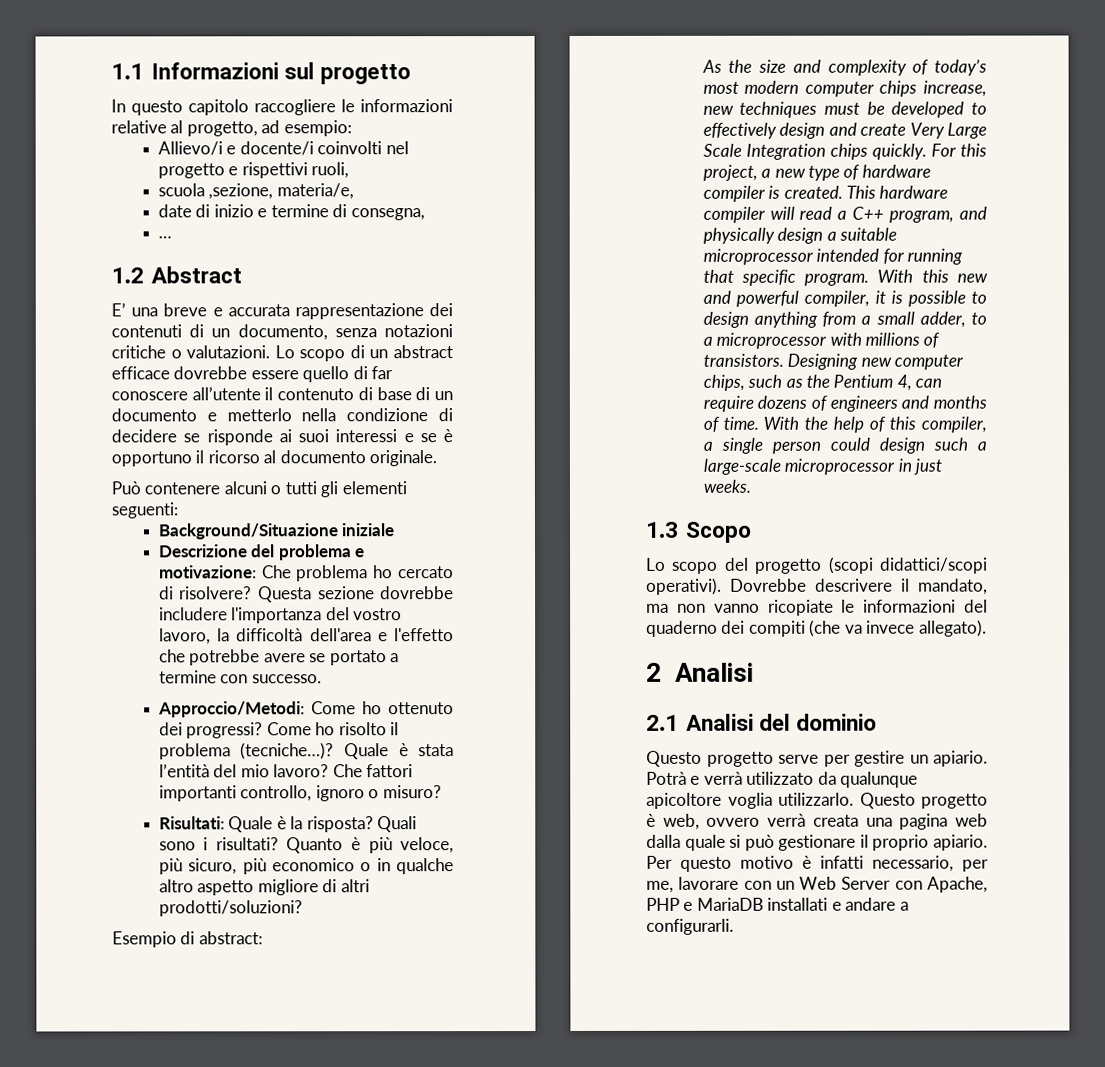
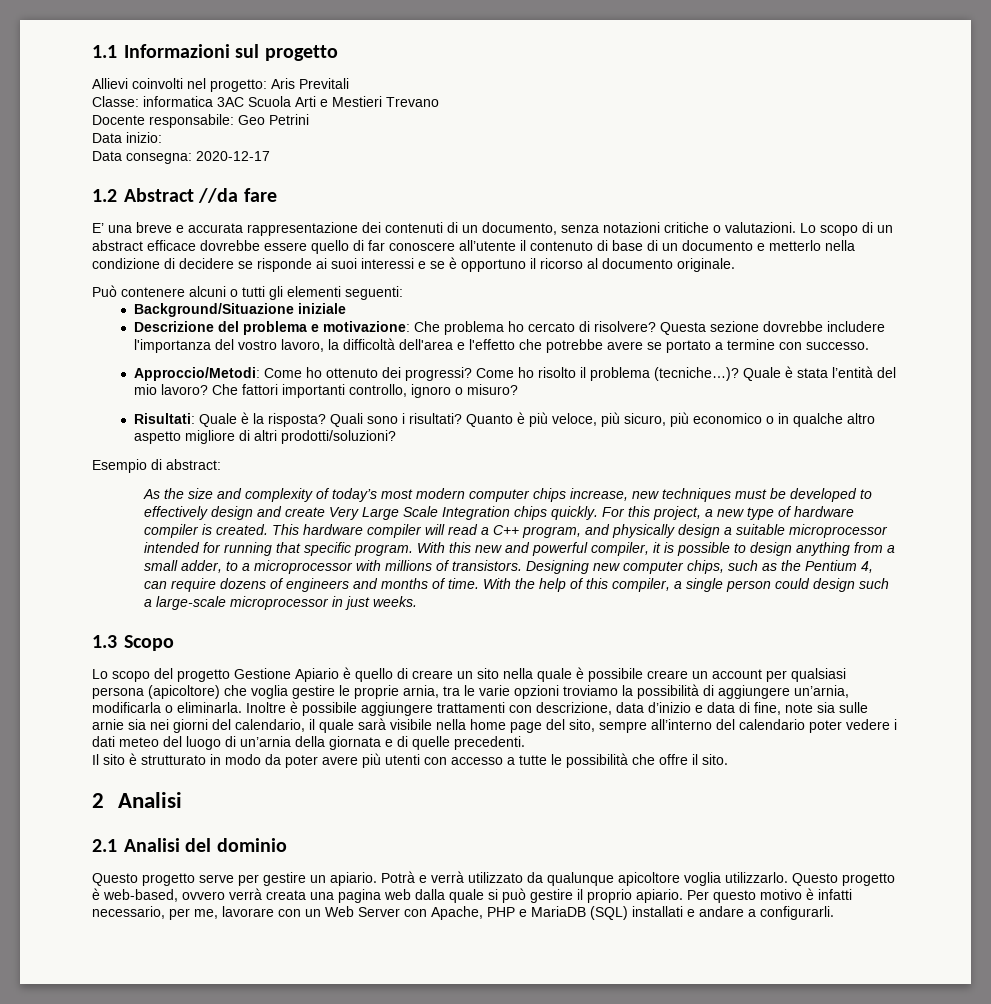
- In questo capitolo raccogliere le informazioni relative al progetto, ad esempio:
- Allievo/i e docente/i coinvolti nel progetto e rispettivi ruoli,
- scuola ,sezione, materia/e,
- date di inizio e termine di consegna,
- …
+ Allievi coinvolti nel progetto: Aris Previtali
+ Classe: informatica 3AC Scuola Arti e Mestieri Trevano
+ Docente responsabile: Geo Petrini
+ Data inizio:
+ Data consegna: 2020-12-17
- 1.2 Abstract
+ 1.2 Abstract //da fare
- Lo scopo del progetto (scopi didattici/scopi operativi). Dovrebbe descrivere il mandato, ma non vanno ricopiate le informazioni del quaderno dei compiti (che va invece allegato).
+ Lo scopo del progetto Gestione Apiario è quello di creare un sito nella quale è possibile creare un account per qualsiasi persona (apicoltore) che voglia gestire le proprie arnia, tra le varie opzioni troviamo la possibilità di aggiungere un’arnia, modificarla o eliminarla. Inoltre è possibile aggiungere trattamenti con descrizione, data d’inizio e data di fine, note sia sulle arnie sia nei giorni del calendario, il quale sarà visibile nella home page del sito, sempre all’interno del calendario poter vedere i dati meteo del luogo di un’arnia della giornata e di quelle precedenti.
+ Il sito è strutturato in modo da poter avere più utenti con accesso a tutte le possibilità che offre il sito.
- Questo progetto è web, ovvero verrà creata una pagina web dalla quale si può gestionare il proprio apiario.
+ Questo progetto è web-based, ovvero verrà creata una pagina web dalla quale si può gestire il proprio apiario.
- Per questo motivo è infatti necessario, per me, lavorare con un Web Server con Apache, PHP e MariaDB installati e andare a configurarli.
+ Per questo motivo è infatti necessario, per me, lavorare con un Web Server con Apache, PHP e MariaDB (SQL) installati e andare a configurarli.

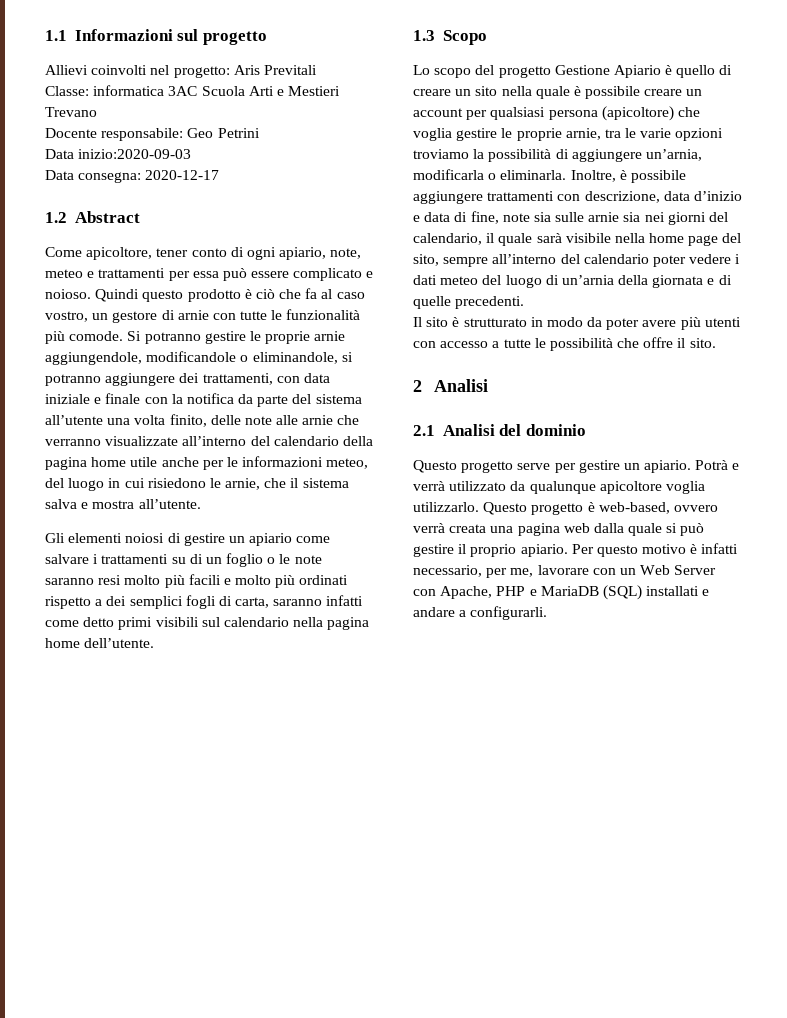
- Data inizio:
+ Data inizio:2020-09-03
- 1.2 Abstract //da fare
- E’ una breve e accurata rappresentazione dei contenuti di un documento, senza notazioni critiche o valutazioni. Lo scopo di un abstract efficace dovrebbe essere quello di far conoscere all’utente il contenuto di base di un documento e metterlo nella condizione di decidere se risponde ai suoi interessi e se è opportuno il ricorso al documento originale.
- Può contenere alcuni o tutti gli elementi seguenti:
- Background/Situazione iniziale
- Descrizione del problema e motivazione: Che problema ho cercato di risolvere? Questa sezione dovrebbe includere l'importanza del vostro lavoro, la difficoltà dell'area e l'effetto che potrebbe avere se portato a termine con successo.
- Approccio/Metodi: Come ho ottenuto dei progressi? Come ho risolto il problema (tecniche…)? Quale è stata l’entità del mio lavoro? Che fattori importanti controllo, ignoro o misuro?
- Risultati: Quale è la risposta? Quali sono i risultati? Quanto è più veloce, più sicuro, più economico o in qualche altro aspetto migliore di altri prodotti/soluzioni?
- Esempio di abstract:
- As the size and complexity of today’s most modern computer chips increase, new techniques must be developed to effectively design and create Very Large Scale Integration chips quickly. For this project, a new type of hardware compiler is created. This hardware compiler will read a C++ program, and physically design a suitable microprocessor intended for running that specific program. With this new and powerful compiler, it is possible to design anything from a small adder, to a microprocessor with millions of transistors. Designing new computer chips, such as the Pentium 4, can require dozens of engineers and months of time. With the help of this compiler, a single person could design such a large-scale microprocessor in just weeks.
+ 1.2 Abstract
+ Come apicoltore, tener conto di ogni apiario, note, meteo e trattamenti per essa può essere complicato e noioso. Quindi questo prodotto è ciò che fa al caso vostro, un gestore di arnie con tutte le funzionalità più comode. Si potranno gestire le proprie arnie aggiungendole, modificandole o eliminandole, si potranno aggiungere dei trattamenti, con data iniziale e finale con la notifica da parte del sistema all’utente una volta finito, delle note alle arnie che verranno visualizzate all’interno del calendario della pagina home utile anche per le informazioni meteo, del luogo in cui risiedono le arnie, che il sistema salva e mostra all’utente.
+ Gli elementi noiosi di gestire un apiario come salvare i trattamenti su di un foglio o le note saranno resi molto più facili e molto più ordinati rispetto a dei semplici fogli di carta, saranno infatti come detto primi visibili sul calendario nella pagina home dell’utente.
- Lo scopo del progetto Gestione Apiario è quello di creare un sito nella quale è possibile creare un account per qualsiasi persona (apicoltore) che voglia gestire le proprie arnia, tra le varie opzioni troviamo la possibilità di aggiungere un’arnia, modificarla o eliminarla.
+ Lo scopo del progetto Gestione Apiario è quello di creare un sito nella quale è possibile creare un account per qualsiasi persona (apicoltore) che voglia gestire le proprie arnie, tra le varie opzioni troviamo la possibilità di aggiungere un’arnia, modificarla o eliminarla.
- Inoltre è possibile aggiungere trattamenti con descrizione, data d’inizio e data di fine, note sia sulle arnie sia nei giorni del calendario, il quale sarà visibile nella home page del sito, sempre all’interno del calendario poter vedere i dati meteo del luogo di un’arnia della giornata e di quelle precedenti.
+ Inoltre, è possibile aggiungere trattamenti con descrizione, data d’inizio e data di fine, note sia sulle arnie sia nei giorni del calendario, il quale sarà visibile nella home page del sito, sempre all’interno del calendario poter vedere i dati meteo del luogo di un’arnia della giornata e di quelle precedenti.

